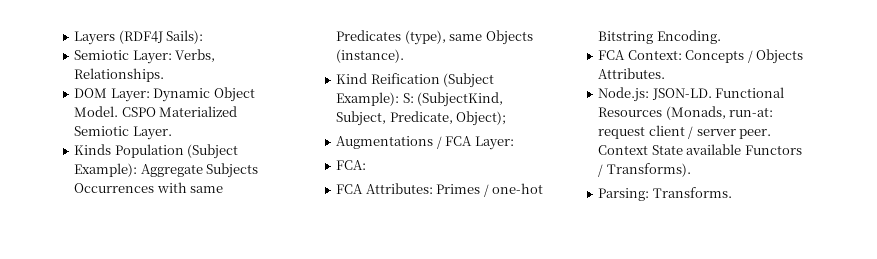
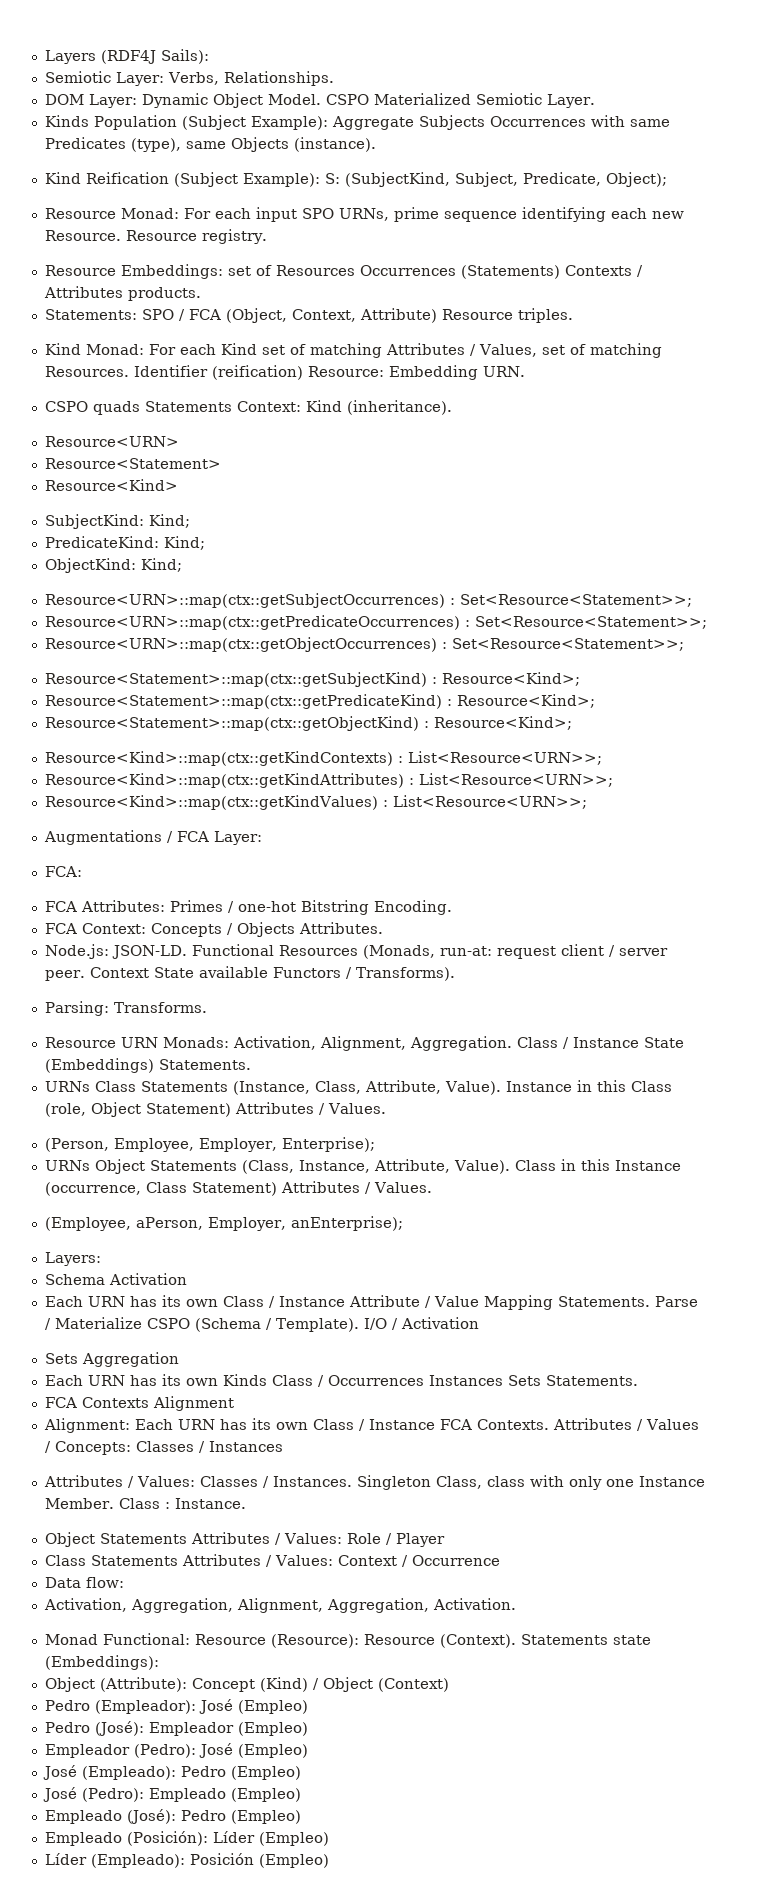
+ Resource Monad: For each input SPO URNs, prime sequence identifying each new Resource. Resource registry.
+ Resource Embeddings: set of Resources Occurrences (Statements) Contexts / Attributes products.
+ Statements: SPO / FCA (Object, Context, Attribute) Resource triples.
+ Kind Monad: For each Kind set of matching Attributes / Values, set of matching Resources. Identifier (reification) Resource: Embedding URN.
+ CSPO quads Statements Context: Kind (inheritance).
+ Resource<URN>
+ Resource<Statement>
+ Resource<Kind>
+ SubjectKind: Kind;
+ PredicateKind: Kind;
+ ObjectKind: Kind;
+ Resource<URN>::map(ctx::getSubjectOccurrences) : Set<Resource<Statement>>;
+ Resource<URN>::map(ctx::getPredicateOccurrences) : Set<Resource<Statement>>;
+ Resource<URN>::map(ctx::getObjectOccurrences) : Set<Resource<Statement>>;
+ Resource<Statement>::map(ctx::getSubjectKind) : Resource<Kind>;
+ Resource<Statement>::map(ctx::getPredicateKind) : Resource<Kind>;
+ Resource<Statement>::map(ctx::getObjectKind) : Resource<Kind>;
+ Resource<Kind>::map(ctx::getKindContexts) : List<Resource<URN>>;
+ Resource<Kind>::map(ctx::getKindAttributes) : List<Resource<URN>>;
+ Resource<Kind>::map(ctx::getKindValues) : List<Resource<URN>>;
+ Resource URN Monads: Activation, Alignment, Aggregation. Class / Instance State (Embeddings) Statements.
+ URNs Class Statements (Instance, Class, Attribute, Value). Instance in this Class (role, Object Statement) Attributes / Values.
+ (Person, Employee, Employer, Enterprise);
+ URNs Object Statements (Class, Instance, Attribute, Value). Class in this Instance (occurrence, Class Statement) Attributes / Values.
+ (Employee, aPerson, Employer, anEnterprise);
+ Layers:
+ Schema Activation
+ Each URN has its own Class / Instance Attribute / Value Mapping Statements. Parse / Materialize CSPO (Schema / Template). I/O / Activation
+ Sets Aggregation
+ Each URN has its own Kinds Class / Occurrences Instances Sets Statements.
+ FCA Contexts Alignment
+ Alignment: Each URN has its own Class / Instance FCA Contexts. Attributes / Values / Concepts: Classes / Instances
+ Attributes / Values: Classes / Instances. Singleton Class, class with only one Instance Member. Class : Instance.
+ Object Statements Attributes / Values: Role / Player
+ Class Statements Attributes / Values: Context / Occurrence
+ Data flow:
+ Activation, Aggregation, Alignment, Aggregation, Activation.
+ Monad Functional: Resource (Resource): Resource (Context). Statements state (Embeddings):
+ Object (Attribute): Concept (Kind) / Object (Context)
+ Pedro (Empleador): José (Empleo)
+ Pedro (José): Empleador (Empleo)
+ Empleador (Pedro): José (Empleo)
+ José (Empleado): Pedro (Empleo)
+ José (Pedro): Empleado (Empleo)
+ Empleado (José): Pedro (Empleo)
+ Empleado (Posición): Líder (Empleo)
+ Líder (Empleado): Posición (Empleo)

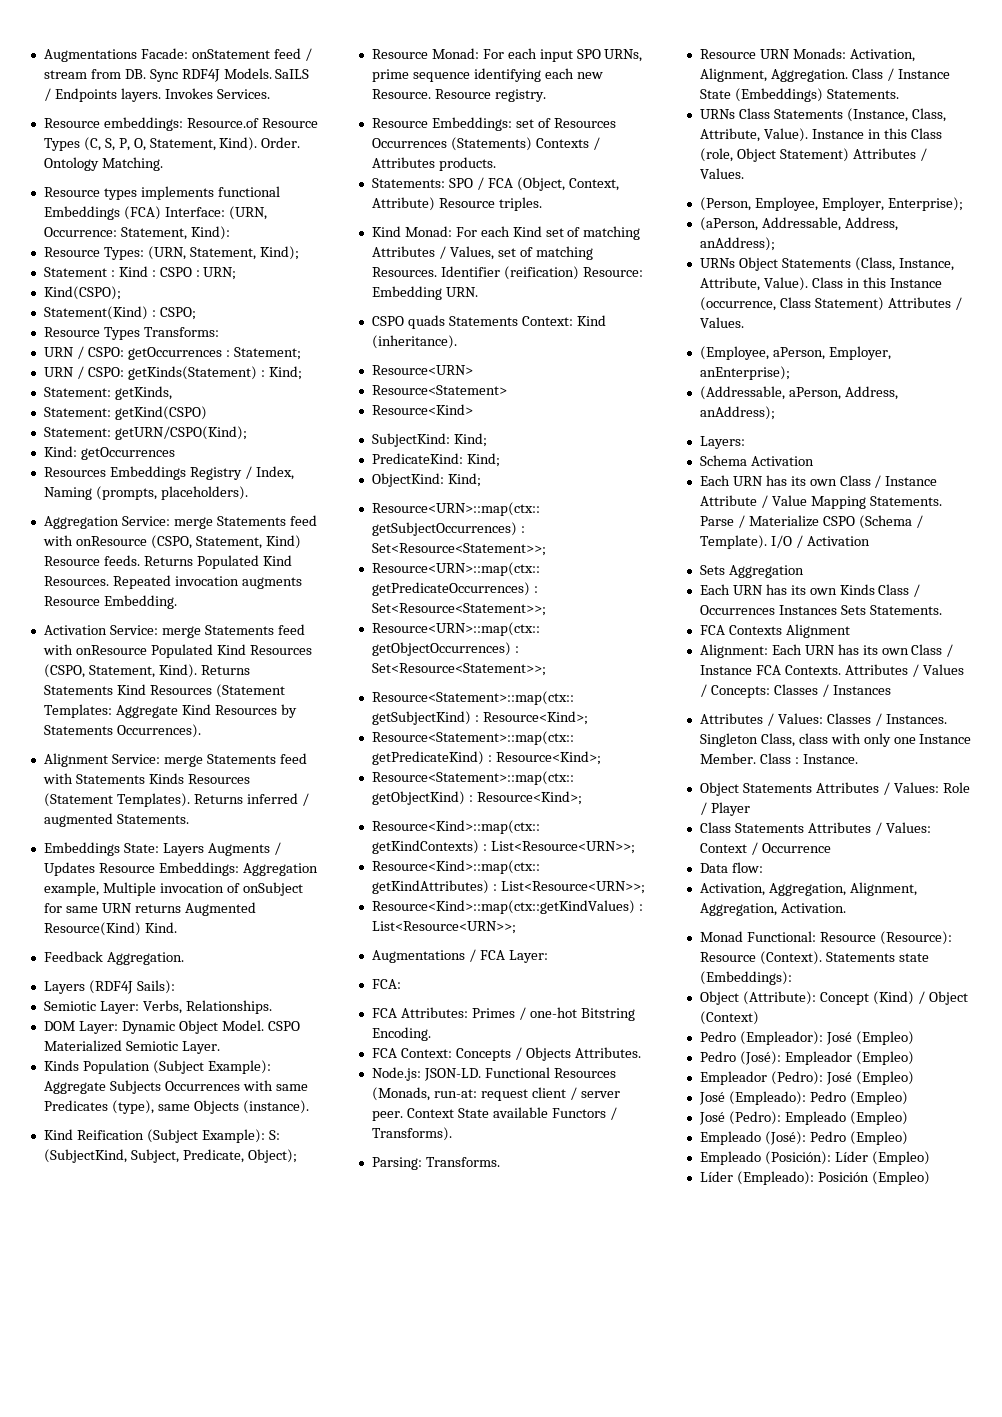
+ Augmentations Facade: onStatement feed / stream from DB. Sync RDF4J Models. SaILS / Endpoints layers. Invokes Services.
+ Resource embeddings: Resource.of Resource Types (C, S, P, O, Statement, Kind). Order. Ontology Matching.
+ Resource types implements functional Embeddings (FCA) Interface: (URN, Occurrence: Statement, Kind):
+ Resource Types: (URN, Statement, Kind);
+ Statement : Kind : CSPO : URN;
+ Kind(CSPO);
+ Statement(Kind) : CSPO;
+ Resource Types Transforms:
+ URN / CSPO: getOccurrences : Statement;
+ URN / CSPO: getKinds(Statement) : Kind;
+ Statement: getKinds,
+ Statement: getKind(CSPO)
+ Statement: getURN/CSPO(Kind);
+ Kind: getOccurrences
+ Resources Embeddings Registry / Index, Naming (prompts, placeholders).
+ Aggregation Service: merge Statements feed with onResource (CSPO, Statement, Kind) Resource feeds. Returns Populated Kind Resources. Repeated invocation augments Resource Embedding.
+ Activation Service: merge Statements feed with onResource Populated Kind Resources (CSPO, Statement, Kind). Returns Statements Kind Resources (Statement Templates: Aggregate Kind Resources by Statements Occurrences).
+ Alignment Service: merge Statements feed with Statements Kinds Resources (Statement Templates). Returns inferred / augmented Statements.
+ Embeddings State: Layers Augments / Updates Resource Embeddings: Aggregation example, Multiple invocation of onSubject for same URN returns Augmented Resource(Kind) Kind.
+ Feedback Aggregation.
+ (aPerson, Addressable, Address, anAddress);
+ (Addressable, aPerson, Address, anAddress);

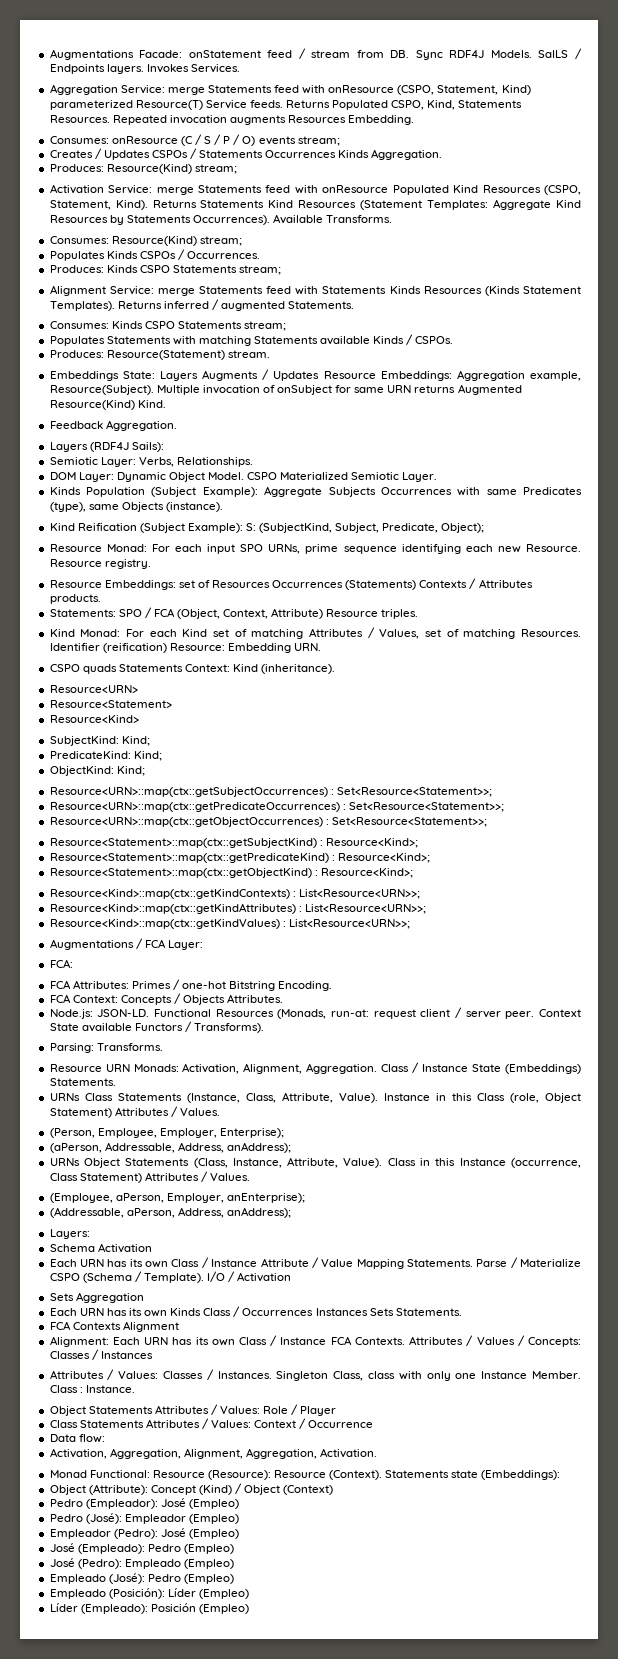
- Resource embeddings: Resource.of Resource Types (C, S, P, O, Statement, Kind). Order. Ontology Matching.
- Resource types implements functional Embeddings (FCA) Interface: (URN, Occurrence: Statement, Kind):
- Resource Types: (URN, Statement, Kind);
- Statement : Kind : CSPO : URN;
- Kind(CSPO);
- Statement(Kind) : CSPO;
- Resource Types Transforms:
- URN / CSPO: getOccurrences : Statement;
- URN / CSPO: getKinds(Statement) : Kind;
- Statement: getKinds,
- Statement: getKind(CSPO)
- Statement: getURN/CSPO(Kind);
- Kind: getOccurrences
- Resources Embeddings Registry / Index, Naming (prompts, placeholders).
- Aggregation Service: merge Statements feed with onResource (CSPO, Statement, Kind) Resource feeds. Returns Populated Kind Resources.
+ Aggregation Service: merge Statements feed with onResource (CSPO, Statement, Kind) parameterized Resource(T) Service feeds. Returns Populated CSPO, Kind, Statements Resources.
- Repeated invocation augments Resource Embedding.
+ Repeated invocation augments Resources Embedding.
+ Consumes: onResource (C / S / P / O) events stream;
+ Creates / Updates CSPOs / Statements Occurrences Kinds Aggregation.
+ Produces: Resource(Kind) stream;
+ Available Transforms.
+ Consumes: Resource(Kind) stream;
+ Populates Kinds CSPOs / Occurrences.
+ Produces: Kinds CSPO Statements stream;
- Alignment Service: merge Statements feed with Statements Kinds Resources (Statement Templates).
+ Alignment Service: merge Statements feed with Statements Kinds Resources (Kinds Statement Templates).
+ Consumes: Kinds CSPO Statements stream;
+ Populates Statements with matching Statements available Kinds / CSPOs.
+ Produces: Resource(Statement) stream.
- Embeddings State: Layers Augments / Updates Resource Embeddings: Aggregation example, Multiple invocation of onSubject for same URN returns Augmented Resource(Kind) Kind.
+ Embeddings State: Layers Augments / Updates Resource Embeddings: Aggregation example, Resource(Subject). Multiple invocation of onSubject for same URN returns Augmented Resource(Kind) Kind.

